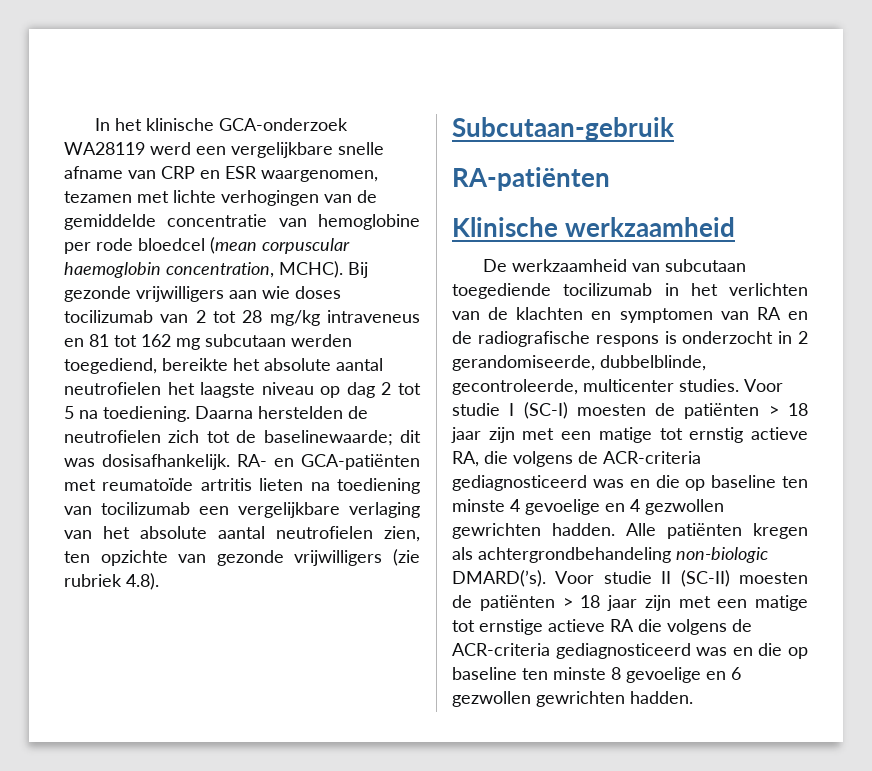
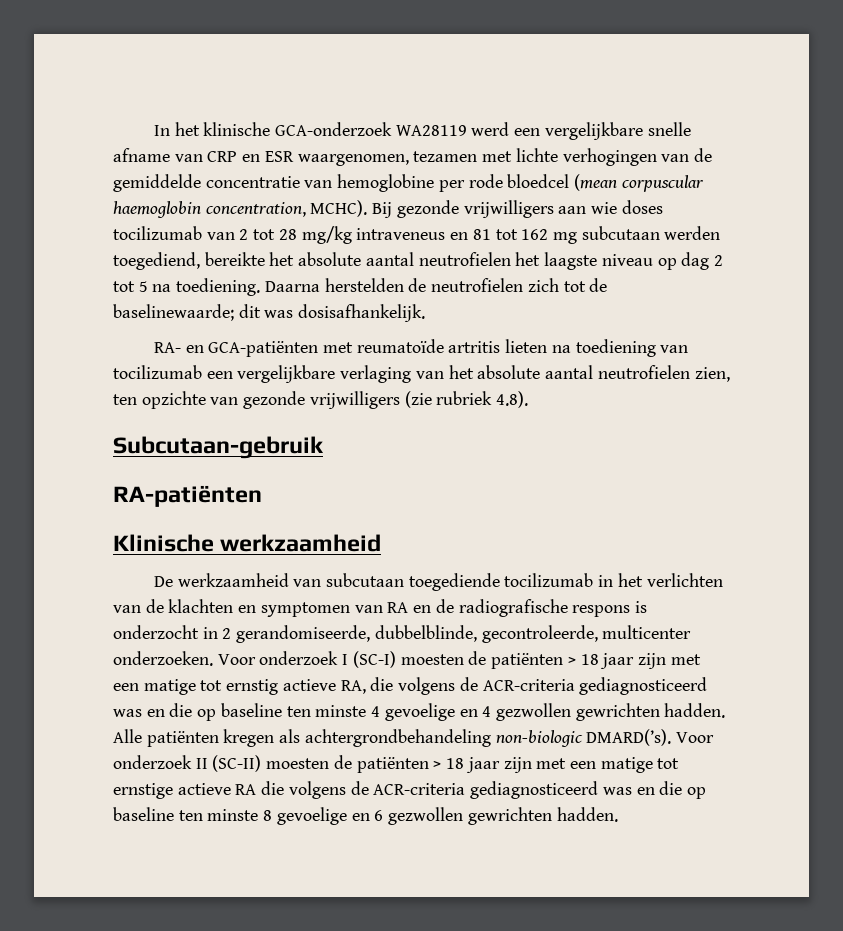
- Daarna herstelden de neutrofielen zich tot de baselinewaarde; dit was dosisafhankelijk. RA- en GCA-patiënten met reumatoïde artritis lieten na toediening van tocilizumab een vergelijkbare verlaging van het absolute aantal neutrofielen zien, ten opzichte van gezonde vrijwilligers (zie rubriek 4.8).
+ Daarna herstelden de neutrofielen zich tot de baselinewaarde; dit was dosisafhankelijk.
+ RA- en GCA-patiënten met reumatoïde artritis lieten na toediening van tocilizumab een vergelijkbare verlaging van het absolute aantal neutrofielen zien, ten opzichte van gezonde vrijwilligers (zie rubriek 4.8).
- De werkzaamheid van subcutaan toegediende tocilizumab in het verlichten van de klachten en symptomen van RA en de radiografische respons is onderzocht in 2 gerandomiseerde, dubbelblinde, gecontroleerde, multicenter studies. Voor studie I (SC-I) moesten de patiënten > 18 jaar zijn met een matige tot ernstig actieve RA, die volgens de ACR-criteria gediagnosticeerd was en die op baseline ten minste 4 gevoelige en 4 gezwollen gewrichten hadden.
+ De werkzaamheid van subcutaan toegediende tocilizumab in het verlichten van de klachten en symptomen van RA en de radiografische respons is onderzocht in 2 gerandomiseerde, dubbelblinde, gecontroleerde, multicenter onderzoeken. Voor onderzoek I (SC-I) moesten de patiënten > 18 jaar zijn met een matige tot ernstig actieve RA, die volgens de ACR-criteria gediagnosticeerd was en die op baseline ten minste 4 gevoelige en 4 gezwollen gewrichten hadden.
- Voor studie II (SC-II) moesten de patiënten > 18 jaar zijn met een matige tot ernstige actieve RA die volgens de ACR-criteria gediagnosticeerd was en die op baseline ten minste 8 gevoelige en 6 gezwollen gewrichten hadden.
+ Voor onderzoek II (SC-II) moesten de patiënten > 18 jaar zijn met een matige tot ernstige actieve RA die volgens de ACR-criteria gediagnosticeerd was en die op baseline ten minste 8 gevoelige en 6 gezwollen gewrichten hadden.

